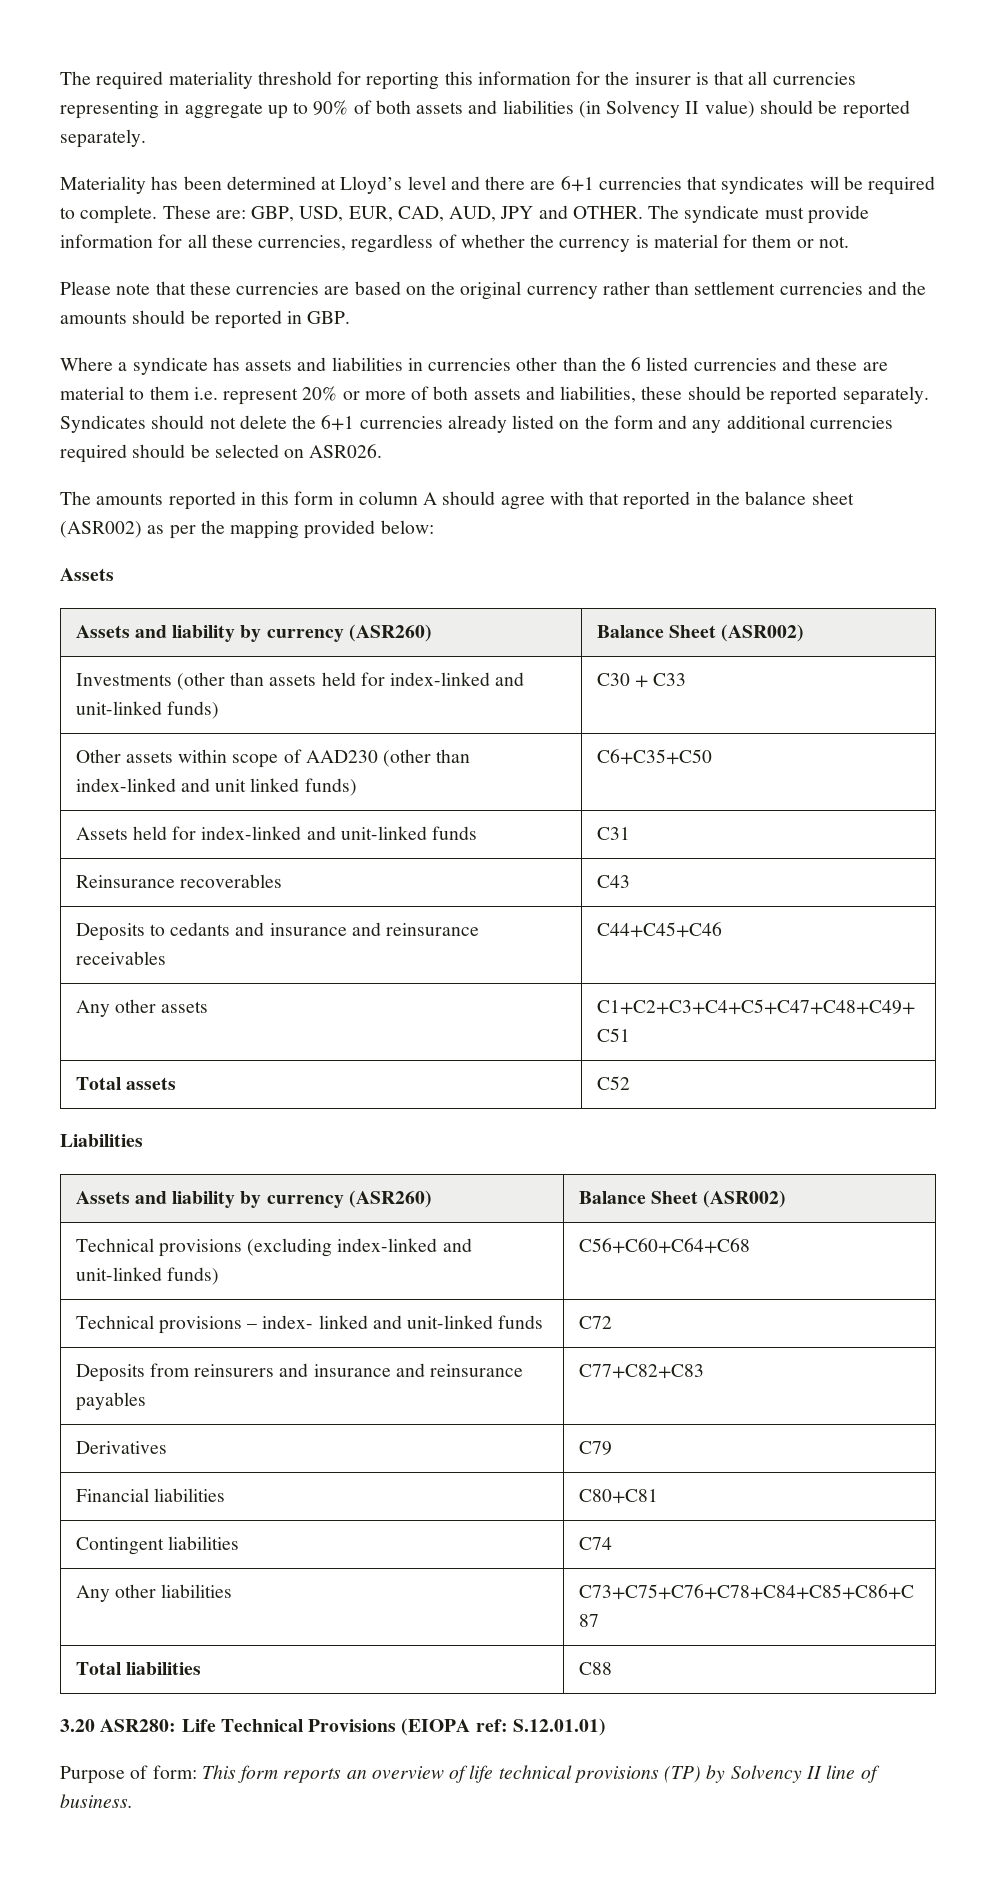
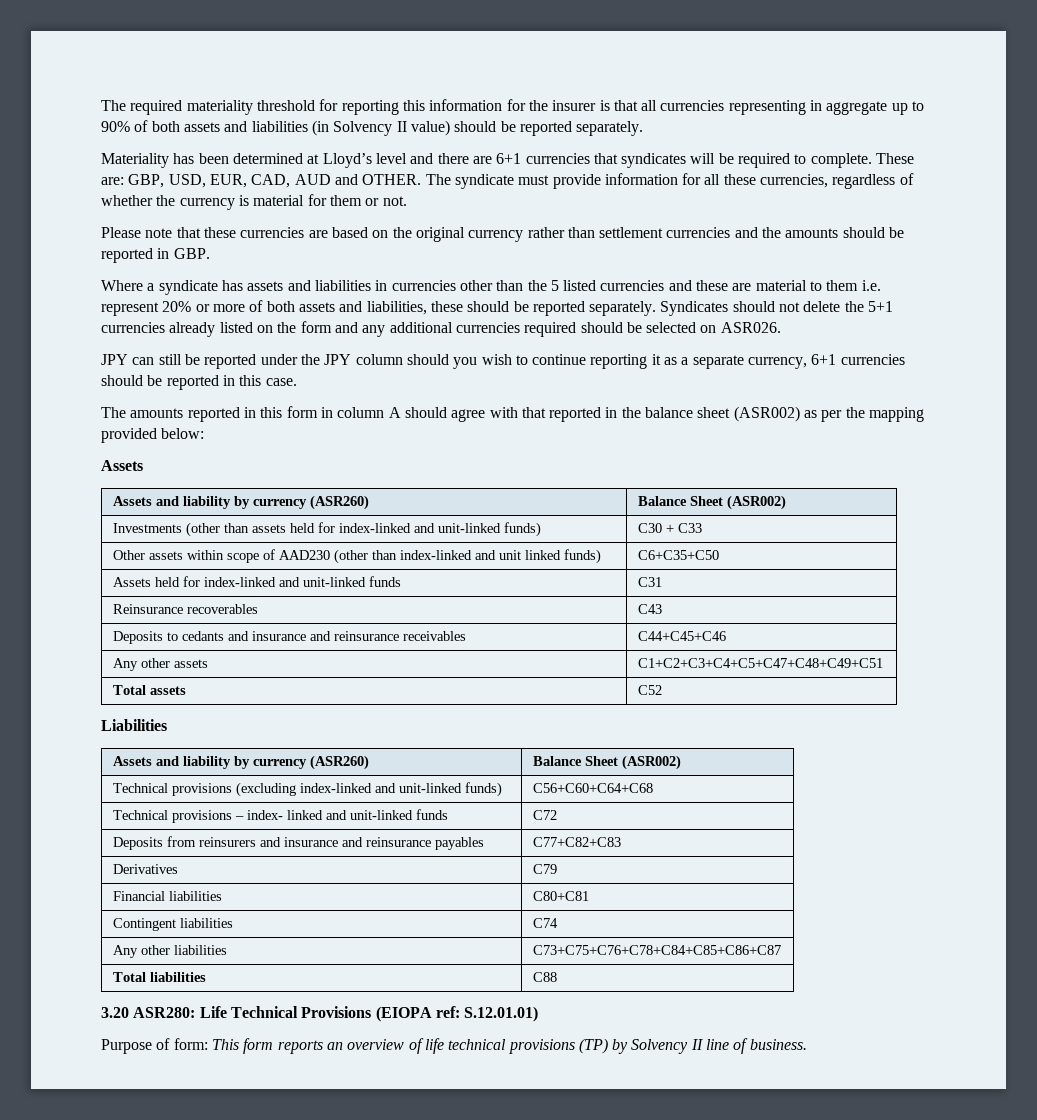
- These are: GBP, USD, EUR, CAD, AUD, JPY and OTHER.
+ These are: GBP, USD, EUR, CAD, AUD and OTHER.
- Where a syndicate has assets and liabilities in currencies other than the 6 listed currencies and these are material to them i.e. represent 20% or more of both assets and liabilities, these should be reported separately.
+ Where a syndicate has assets and liabilities in currencies other than the 5 listed currencies and these are material to them i.e. represent 20% or more of both assets and liabilities, these should be reported separately.
- Syndicates should not delete the 6+1 currencies already listed on the form and any additional currencies required should be selected on ASR026.
+ Syndicates should not delete the 5+1 currencies already listed on the form and any additional currencies required should be selected on ASR026.
+ JPY can still be reported under the JPY column should you wish to continue reporting it as a separate currency, 6+1 currencies should be reported in this case.

